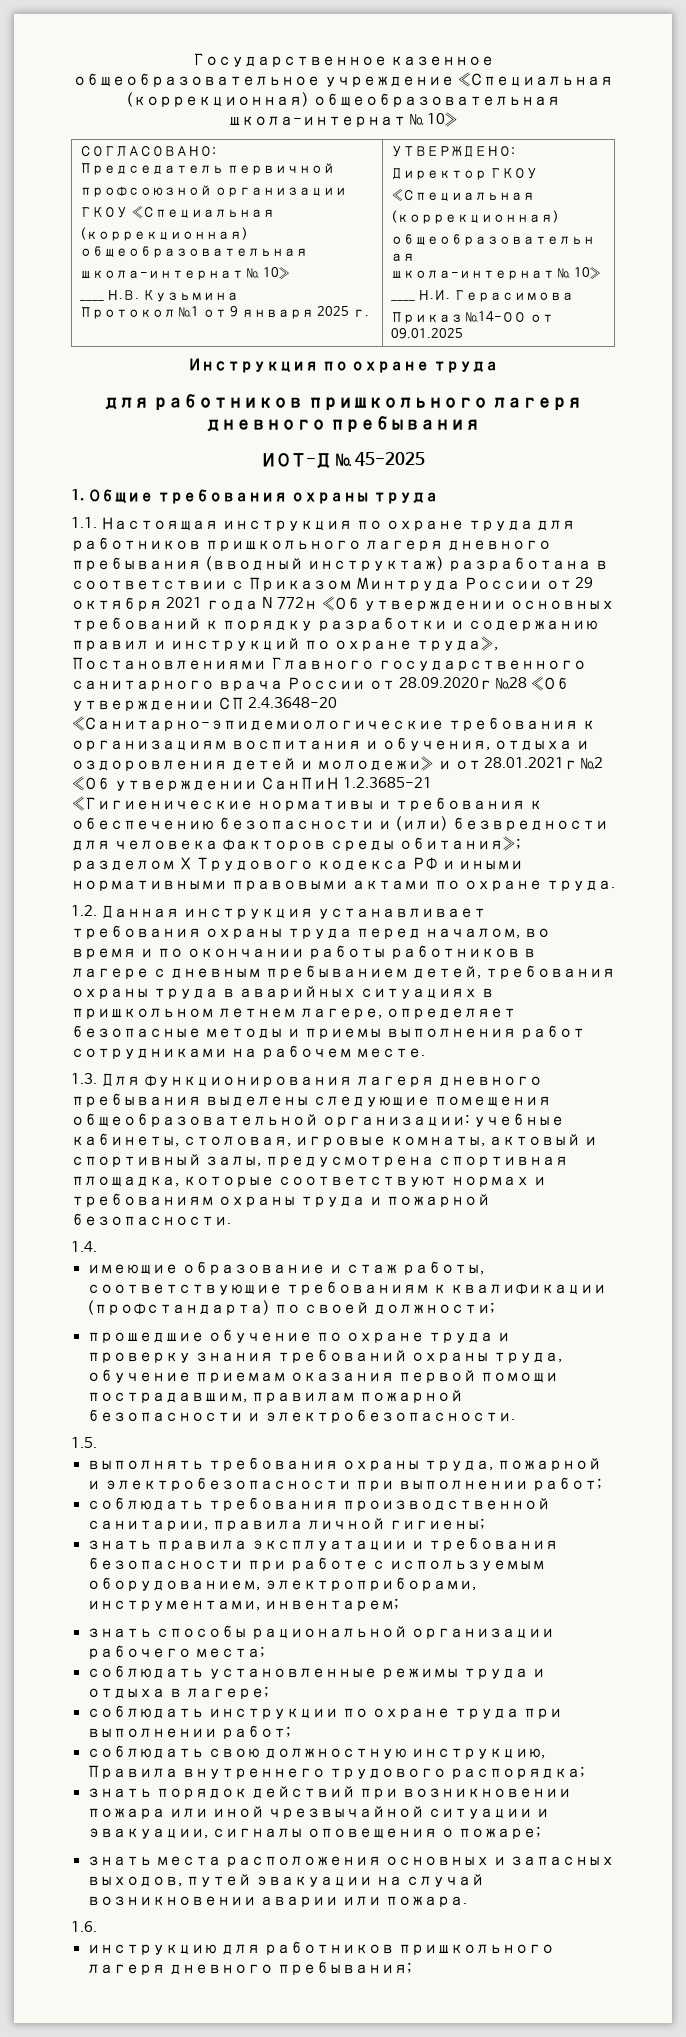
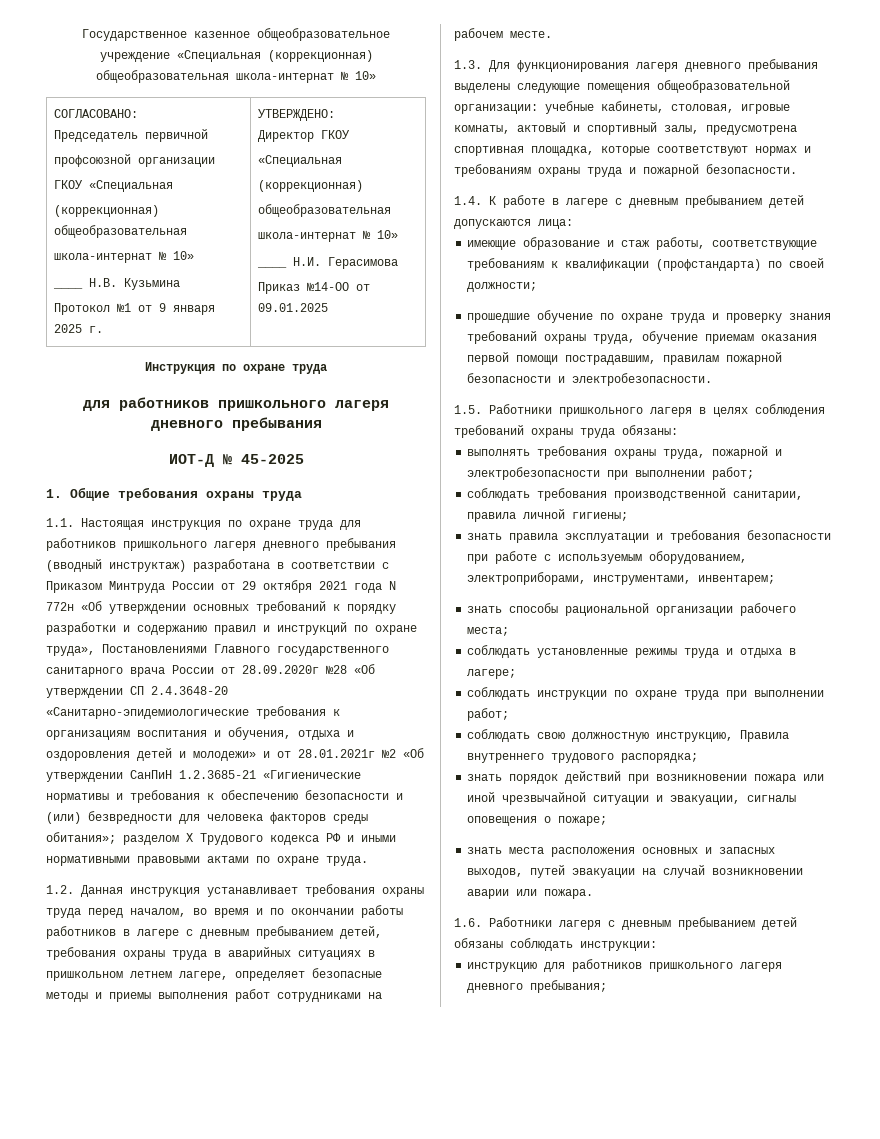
- 1.4.
+ 1.4. К работе в лагере с дневным пребыванием детей допускаются лица:
- 1.5.
+ 1.5. Работники пришкольного лагеря в целях соблюдения требований охраны труда обязаны:
- 1.6.
+ 1.6. Работники лагеря с дневным пребыванием детей обязаны соблюдать инструкции:

